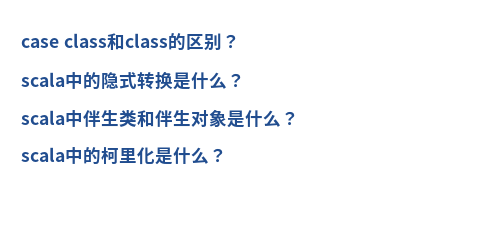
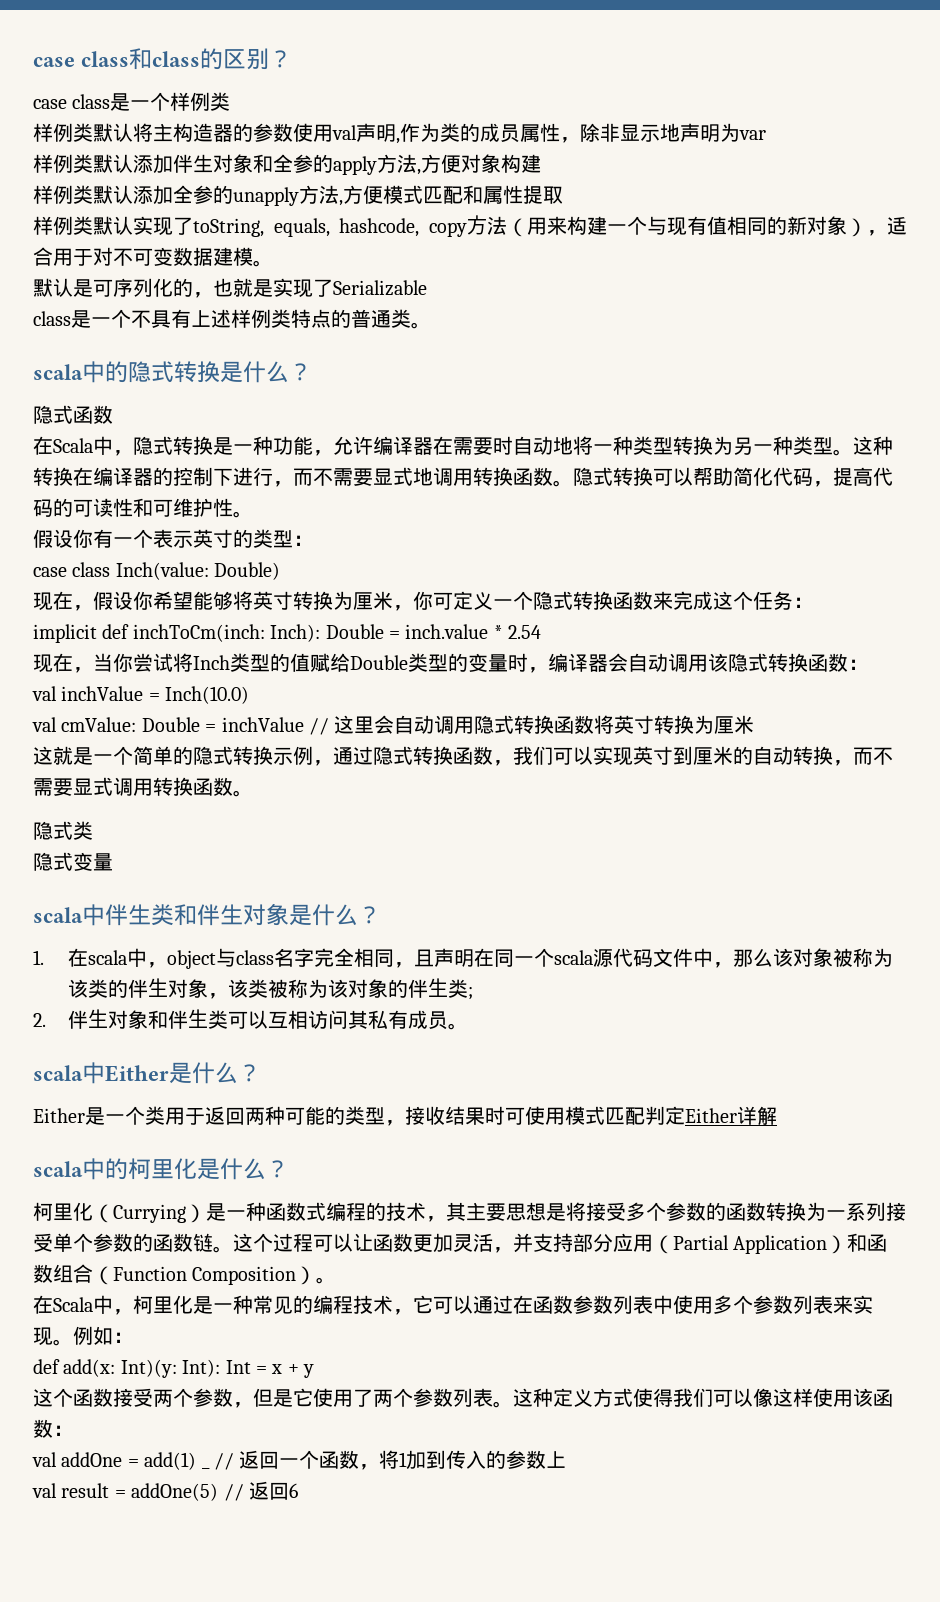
+ case class是一个样例类
+ 样例类默认将主构造器的参数使用val声明,作为类的成员属性，除非显示地声明为var
+ 样例类默认添加伴生对象和全参的apply方法,方便对象构建
+ 样例类默认添加全参的unapply方法,方便模式匹配和属性提取
+ 样例类默认实现了toString, equals, hashcode, copy⽅法（用来构建一个与现有值相同的新对象），适合用于对不可变数据建模。
+ 默认是可序列化的，也就是实现了Serializable
+ class是一个不具有上述样例类特点的普通类。
+ 隐式函数
+ 在Scala中，隐式转换是一种功能，允许编译器在需要时自动地将一种类型转换为另一种类型。这种转换在编译器的控制下进行，而不需要显式地调用转换函数。隐式转换可以帮助简化代码，提高代码的可读性和可维护性。
+ 假设你有一个表示英寸的类型：
+ case class Inch(value: Double)
+ 现在，假设你希望能够将英寸转换为厘米，你可定义一个隐式转换函数来完成这个任务：
+ implicit def inchToCm(inch: Inch): Double = inch.value * 2.54
+ 现在，当你尝试将Inch类型的值赋给Double类型的变量时，编译器会自动调用该隐式转换函数：
+ val inchValue = Inch(10.0)
+ val cmValue: Double = inchValue // 这里会自动调用隐式转换函数将英寸转换为厘米
+ 这就是一个简单的隐式转换示例，通过隐式转换函数，我们可以实现英寸到厘米的自动转换，而不需要显式调用转换函数。
+ 隐式类
+ 隐式变量
+ 1.在scala中，object与class名字完全相同，且声明在同一个scala源代码文件中，那么该对象被称为该类的伴⽣对象，该类被称为该对象的伴⽣类;
+ 2.伴⽣对象和伴⽣类可以互相访问其私有成员。
+ scala中Either是什么？
+ Either是一个类用于返回两种可能的类型，接收结果时可使用模式匹配判定Either详解
+ 柯里化（Currying）是一种函数式编程的技术，其主要思想是将接受多个参数的函数转换为一系列接受单个参数的函数链。这个过程可以让函数更加灵活，并支持部分应用（Partial Application）和函数组合（Function Composition）。
+ 在Scala中，柯里化是一种常见的编程技术，它可以通过在函数参数列表中使用多个参数列表来实现。例如：
+ def add(x: Int)(y: Int): Int = x + y
+ 这个函数接受两个参数，但是它使用了两个参数列表。这种定义方式使得我们可以像这样使用该函数：
+ val addOne = add(1) _ // 返回一个函数，将1加到传入的参数上
+ val result = addOne(5) // 返回6

